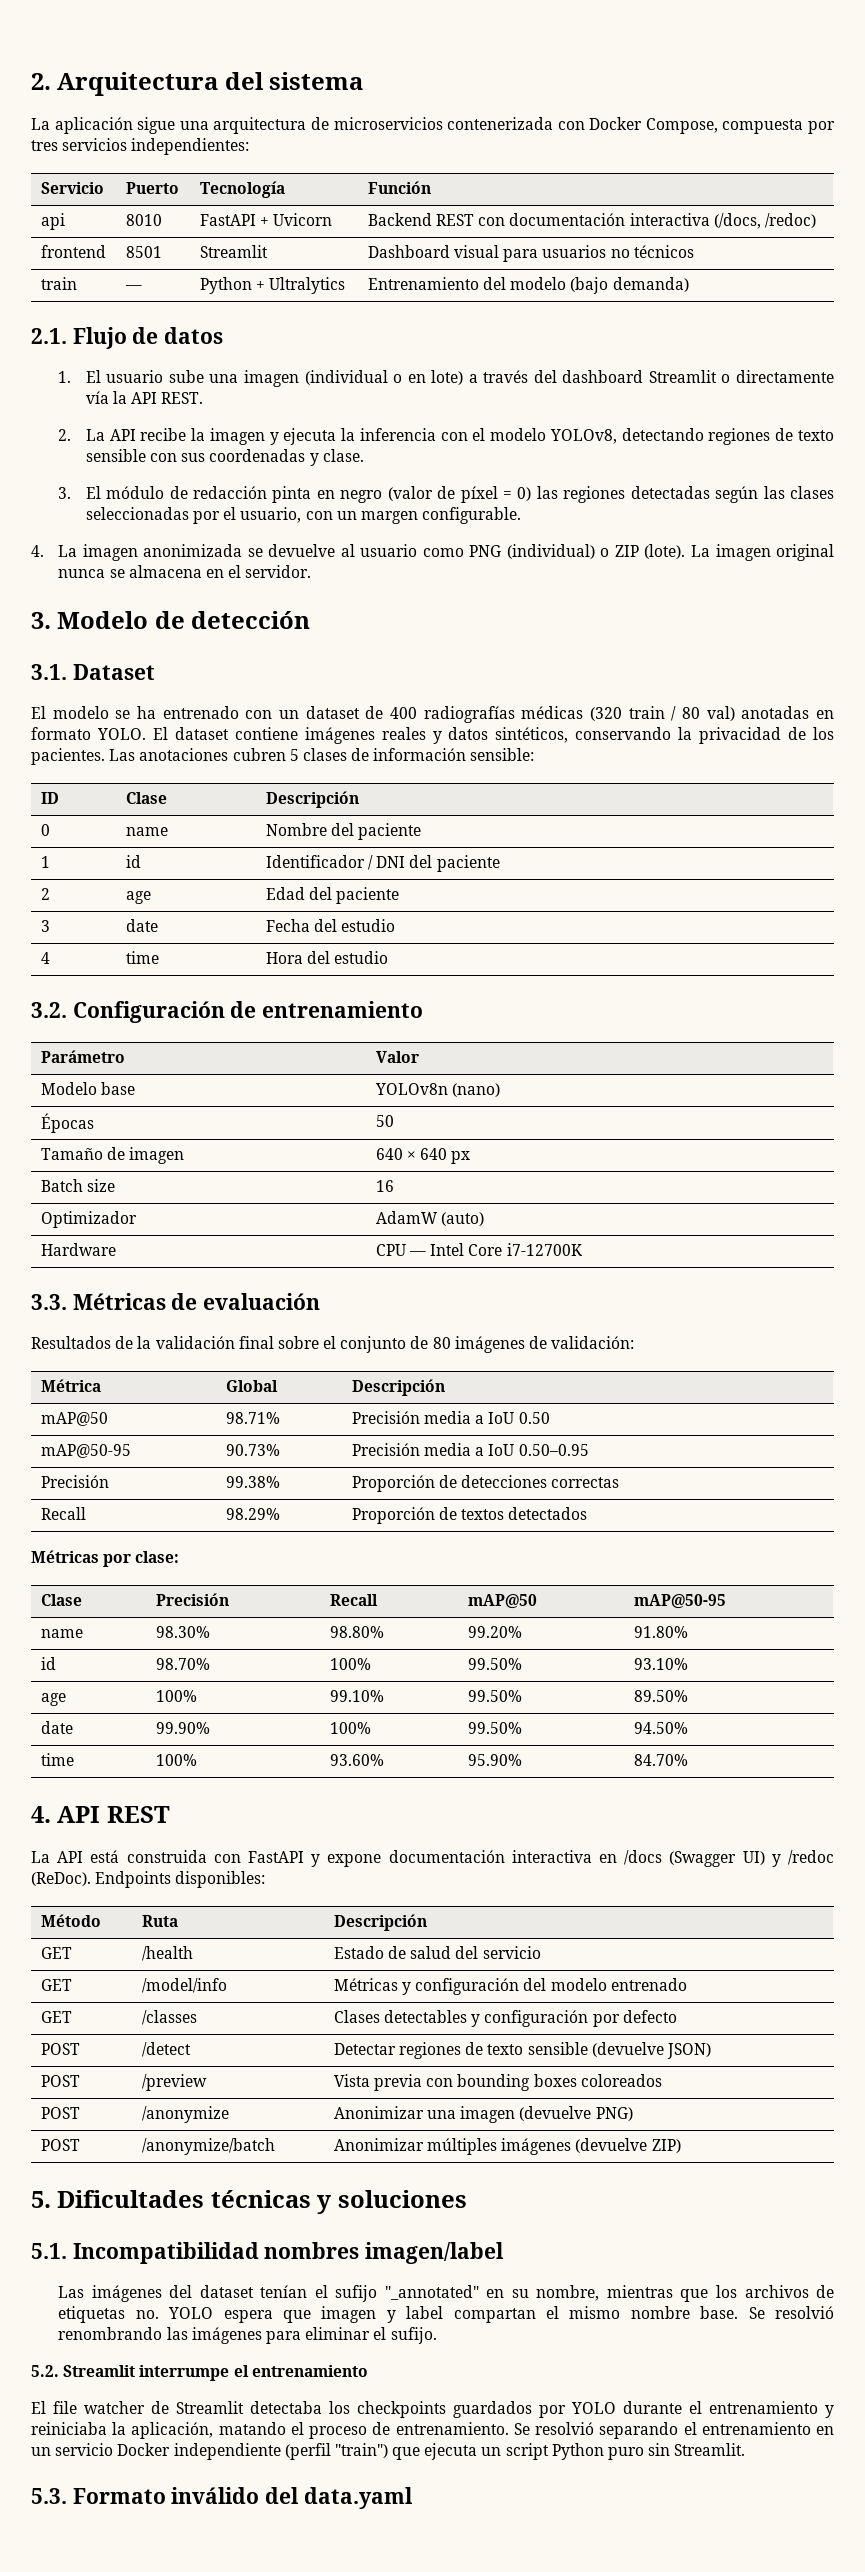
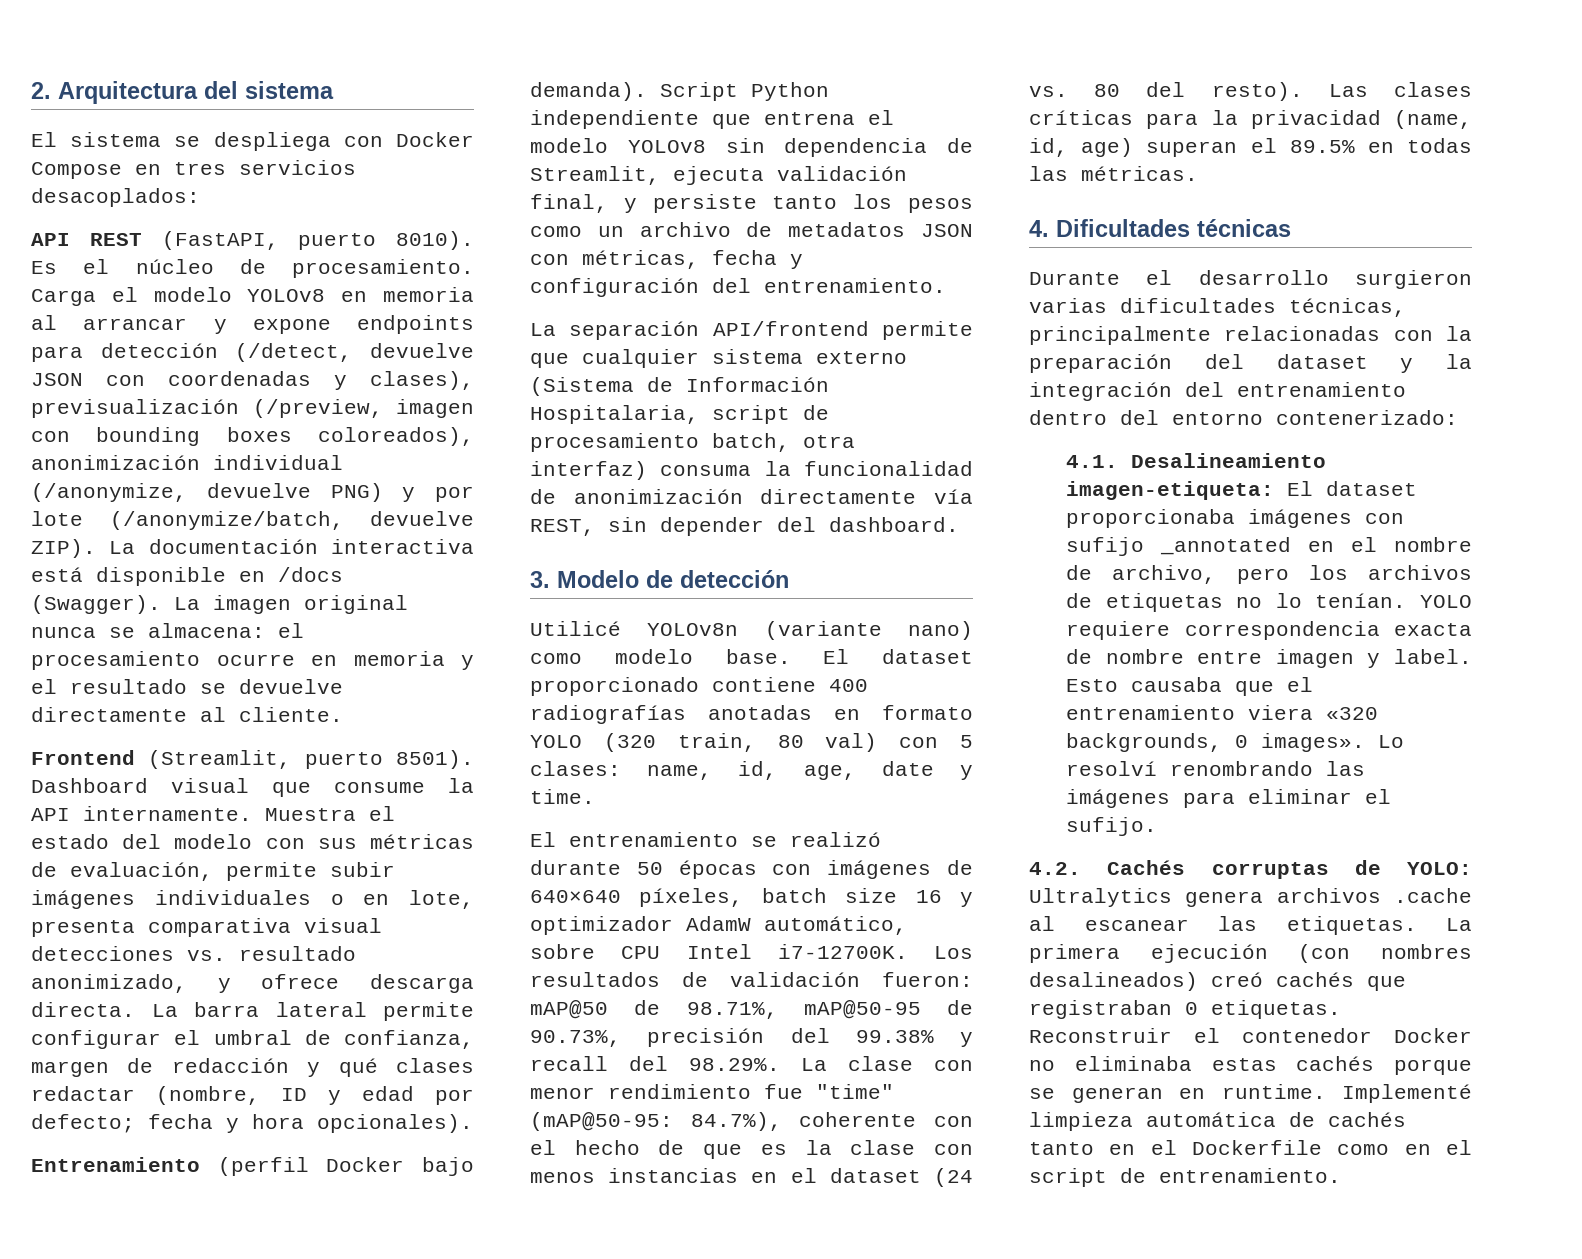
- La aplicación sigue una arquitectura de microservicios contenerizada con Docker Compose, compuesta por tres servicios independientes:
- Servicio | Puerto | Tecnología | Función
- api | 8010 | FastAPI + Uvicorn | Backend REST con documentación interactiva (/docs, /redoc)
- frontend | 8501 | Streamlit | Dashboard visual para usuarios no técnicos
- train | — | Python + Ultralytics | Entrenamiento del modelo (bajo demanda)
- 2.1. Flujo de datos
- 1. El usuario sube una imagen (individual o en lote) a través del dashboard Streamlit o directamente vía la API REST.
- 2. La API recibe la imagen y ejecuta la inferencia con el modelo YOLOv8, detectando regiones de texto sensible con sus coordenadas y clase.
- 3. El módulo de redacción pinta en negro (valor de píxel = 0) las regiones detectadas según las clases seleccionadas por el usuario, con un margen configurable.
- 4. La imagen anonimizada se devuelve al usuario como PNG (individual) o ZIP (lote).
+ El sistema se despliega con Docker Compose en tres servicios desacoplados:
+ API REST (FastAPI, puerto 8010). Es el núcleo de procesamiento. Carga el modelo YOLOv8 en memoria al arrancar y expone endpoints para detección (/detect, devuelve JSON con coordenadas y clases), previsualización (/preview, imagen con bounding boxes coloreados), anonimización individual (/anonymize, devuelve PNG) y por lote (/anonymize/batch, devuelve ZIP). La documentación interactiva está disponible en /docs (Swagger).
- La imagen original nunca se almacena en el servidor.
+ La imagen original nunca se almacena: el procesamiento ocurre en memoria y el resultado se devuelve directamente al cliente.
+ Frontend (Streamlit, puerto 8501). Dashboard visual que consume la API internamente. Muestra el estado del modelo con sus métricas de evaluación, permite subir imágenes individuales o en lote, presenta comparativa visual detecciones vs. resultado anonimizado, y ofrece descarga directa. La barra lateral permite configurar el umbral de confianza, margen de redacción y qué clases redactar (nombre, ID y edad por defecto; fecha y hora opcionales).
+ Entrenamiento (perfil Docker bajo demanda). Script Python independiente que entrena el modelo YOLOv8 sin dependencia de Streamlit, ejecuta validación final, y persiste tanto los pesos como un archivo de metadatos JSON con métricas, fecha y configuración del entrenamiento.
+ La separación API/frontend permite que cualquier sistema externo (Sistema de Información Hospitalaria, script de procesamiento batch, otra interfaz) consuma la funcionalidad de anonimización directamente vía REST, sin depender del dashboard.
  3. Modelo de detección
- 3.1. Dataset
- El modelo se ha entrenado con un dataset de 400 radiografías médicas (320 train / 80 val) anotadas en formato YOLO. El dataset contiene imágenes reales y datos sintéticos, conservando la privacidad de los pacientes. Las anotaciones cubren 5 clases de información sensible:
- ID | Clase | Descripción
- 0 | name | Nombre del paciente
- 1 | id | Identificador / DNI del paciente
- 2 | age | Edad del paciente
- 3 | date | Fecha del estudio
- 4 | time | Hora del estudio
- 3.2. Configuración de entrenamiento
- Parámetro | Valor
- Modelo base | YOLOv8n (nano)
- Épocas | 50
- Tamaño de imagen | 640 × 640 px
- Batch size | 16
- Optimizador | AdamW (auto)
- Hardware | CPU — Intel Core i7-12700K
- 3.3. Métricas de evaluación
- Resultados de la validación final sobre el conjunto de 80 imágenes de validación:
- Métrica | Global | Descripción
- mAP@50 | 98.71% | Precisión media a IoU 0.50
- mAP@50-95 | 90.73% | Precisión media a IoU 0.50–0.95
- Precisión | 99.38% | Proporción de detecciones correctas
- Recall | 98.29% | Proporción de textos detectados
- Métricas por clase:
- Clase | Precisión | Recall | mAP@50 | mAP@50-95
- name | 98.30% | 98.80% | 99.20% | 91.80%
- id | 98.70% | 100% | 99.50% | 93.10%
- age | 100% | 99.10% | 99.50% | 89.50%
- date | 99.90% | 100% | 99.50% | 94.50%
- time | 100% | 93.60% | 95.90% | 84.70%
- 4. API REST
- La API está construida con FastAPI y expone documentación interactiva en /docs (Swagger UI) y /redoc (ReDoc). Endpoints disponibles:
- Método | Ruta | Descripción
- GET | /health | Estado de salud del servicio
- GET | /model/info | Métricas y configuración del modelo entrenado
- GET | /classes | Clases detectables y configuración por defecto
- POST | /detect | Detectar regiones de texto sensible (devuelve JSON)
- POST | /preview | Vista previa con bounding boxes coloreados
- POST | /anonymize | Anonimizar una imagen (devuelve PNG)
- POST | /anonymize/batch | Anonimizar múltiples imágenes (devuelve ZIP)
- 5. Dificultades técnicas y soluciones
- 5.1. Incompatibilidad nombres imagen/label
- Las imágenes del dataset tenían el sufijo "_annotated" en su nombre, mientras que los archivos de etiquetas no. YOLO espera que imagen y label compartan el mismo nombre base. Se resolvió renombrando las imágenes para eliminar el sufijo.
+ Utilicé YOLOv8n (variante nano) como modelo base. El dataset proporcionado contiene 400 radiografías anotadas en formato YOLO (320 train, 80 val) con 5 clases: name, id, age, date y time.
+ El entrenamiento se realizó durante 50 épocas con imágenes de 640×640 píxeles, batch size 16 y optimizador AdamW automático, sobre CPU Intel i7-12700K. Los resultados de validación fueron: mAP@50 de 98.71%, mAP@50-95 de 90.73%, precisión del 99.38% y recall del 98.29%. La clase con menor rendimiento fue "time" (mAP@50-95: 84.7%), coherente con el hecho de que es la clase con menos instancias en el dataset (24 vs. 80 del resto). Las clases críticas para la privacidad (name, id, age) superan el 89.5% en todas las métricas.
+ 4. Dificultades técnicas
+ Durante el desarrollo surgieron varias dificultades técnicas, principalmente relacionadas con la preparación del dataset y la integración del entrenamiento dentro del entorno contenerizado:
+ 4.1. Desalineamiento imagen-etiqueta: El dataset proporcionaba imágenes con sufijo _annotated en el nombre de archivo, pero los archivos de etiquetas no lo tenían. YOLO requiere correspondencia exacta de nombre entre imagen y label. Esto causaba que el entrenamiento viera «320 backgrounds, 0 images». Lo resolví renombrando las imágenes para eliminar el sufijo.
- 5.2. Streamlit interrumpe el entrenamiento
- El file watcher de Streamlit detectaba los checkpoints guardados por YOLO durante el entrenamiento y reiniciaba la aplicación, matando el proceso de entrenamiento. Se resolvió separando el entrenamiento en un servicio Docker independiente (perfil "train") que ejecuta un script Python puro sin Streamlit.
- 5.3. Formato inválido del data.yaml
+ 4.2. Cachés corruptas de YOLO: Ultralytics genera archivos .cache al escanear las etiquetas. La primera ejecución (con nombres desalineados) creó cachés que registraban 0 etiquetas. Reconstruir el contenedor Docker no eliminaba estas cachés porque se generan en runtime. Implementé limpieza automática de cachés tanto en el Dockerfile como en el script de entrenamiento.

